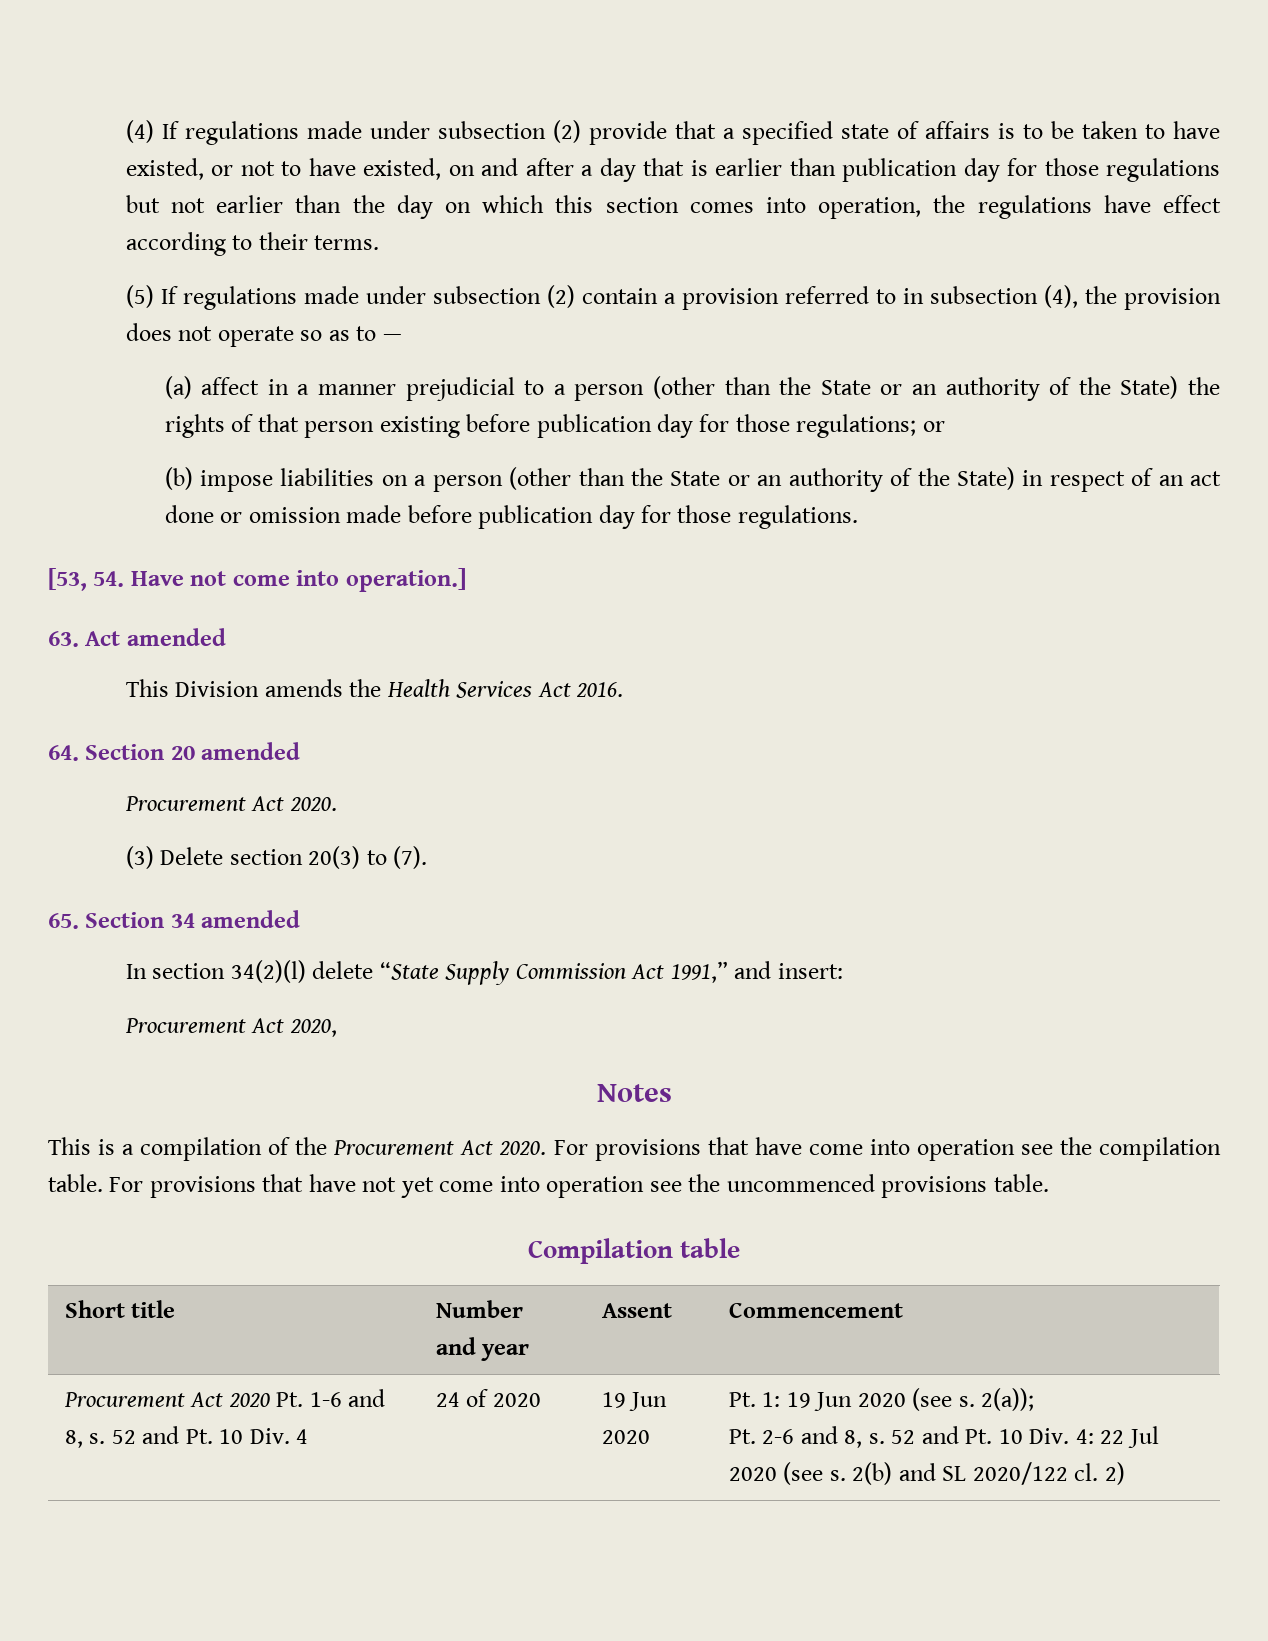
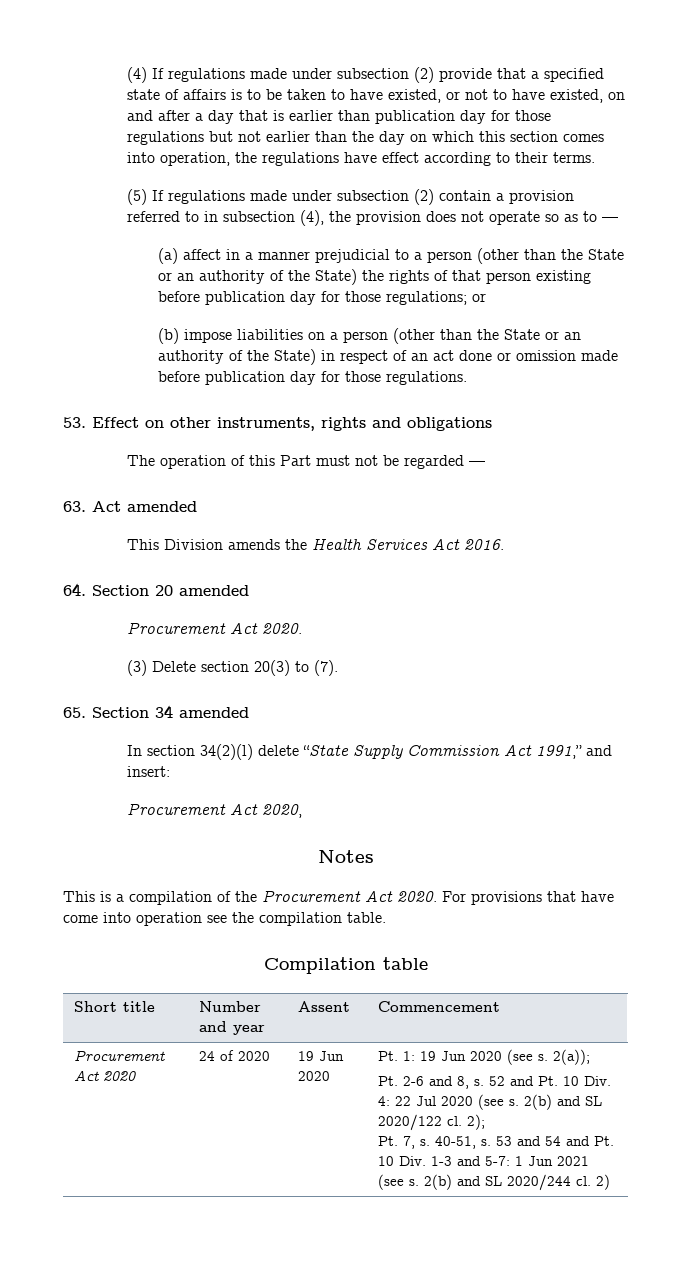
- [53, 54. Have not come into operation.]
+ 53. Effect on other instruments, rights and obligations
+ The operation of this Part must not be regarded —
- For provisions that have not yet come into operation see the uncommenced provisions table.
- Procurement Act 2020 Pt. 1-6 and 8, s. 52 and Pt. 10 Div. 4
+ Procurement Act 2020
+ 2);
+ Pt. 7, s. 40-51, s. 53 and 54 and Pt. 10 Div. 1-3 and 5-7: 1 Jun 2021 (see s. 2(b) and SL 2020/244 cl.

